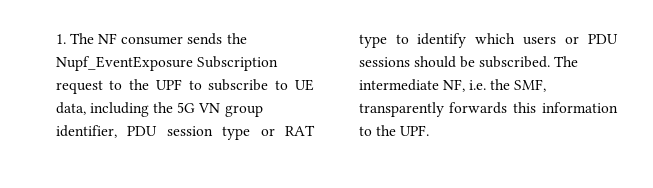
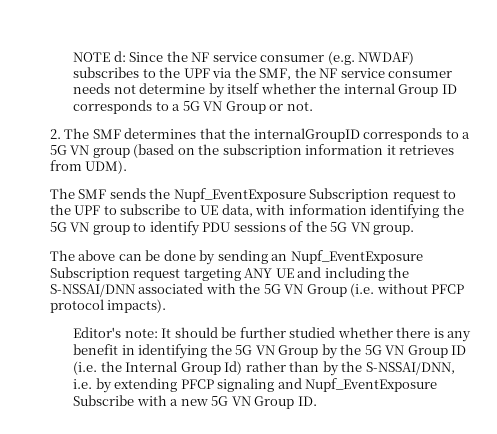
- 1. The NF consumer sends the Nupf_EventExposure Subscription request to the UPF to subscribe to UE data, including the 5G VN group identifier, PDU session type or RAT type to identify which users or PDU sessions should be subscribed. The intermediate NF, i.e. the SMF, transparently forwards this information to the UPF.
+ NOTE d: Since the NF service consumer (e.g. NWDAF) subscribes to the UPF via the SMF, the NF service consumer needs not determine by itself whether the internal Group ID corresponds to a 5G VN Group or not.
+ 2. The SMF determines that the internalGroupID corresponds to a 5G VN group (based on the subscription information it retrieves from UDM).
+ The SMF sends the Nupf_EventExposure Subscription request to the UPF to subscribe to UE data, with information identifying the 5G VN group to identify PDU sessions of the 5G VN group.
+ The above can be done by sending an Nupf_EventExposure Subscription request targeting ANY UE and including the S-NSSAI/DNN associated with the 5G VN Group (i.e. without PFCP protocol impacts).
+ Editor's note: It should be further studied whether there is any benefit in identifying the 5G VN Group by the 5G VN Group ID (i.e. the Internal Group Id) rather than by the S-NSSAI/DNN, i.e. by extending PFCP signaling and Nupf_EventExposure Subscribe with a new 5G VN Group ID.

